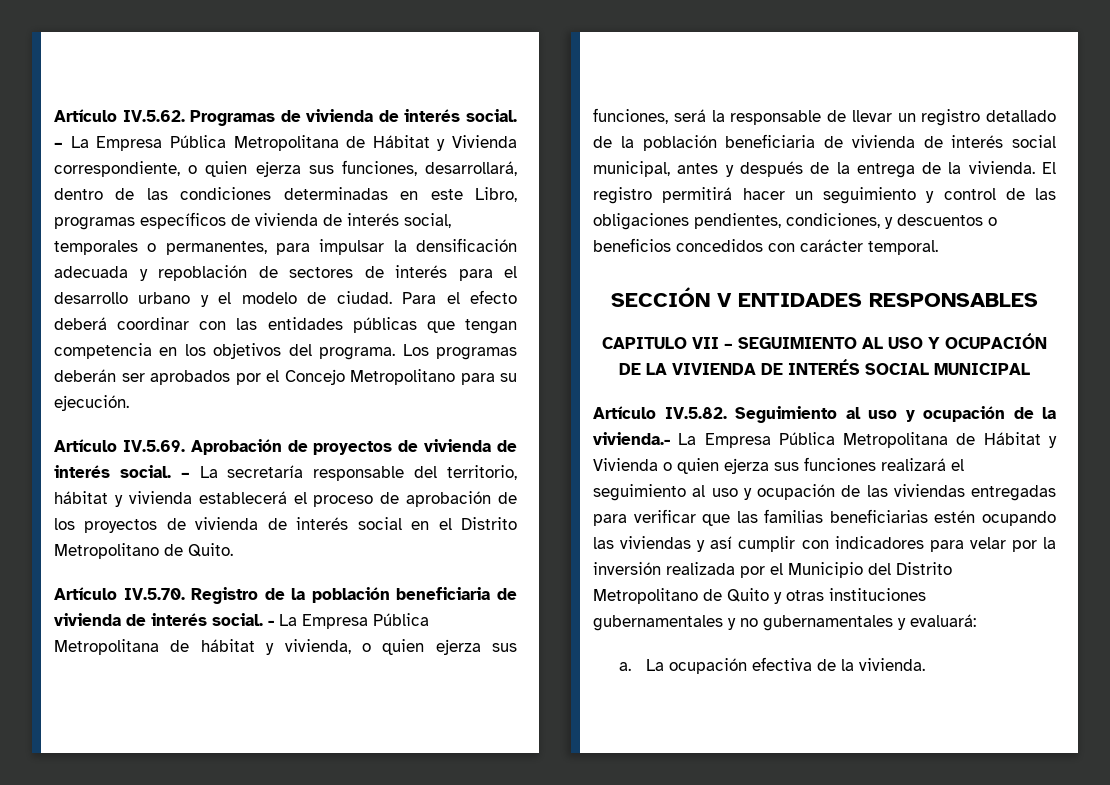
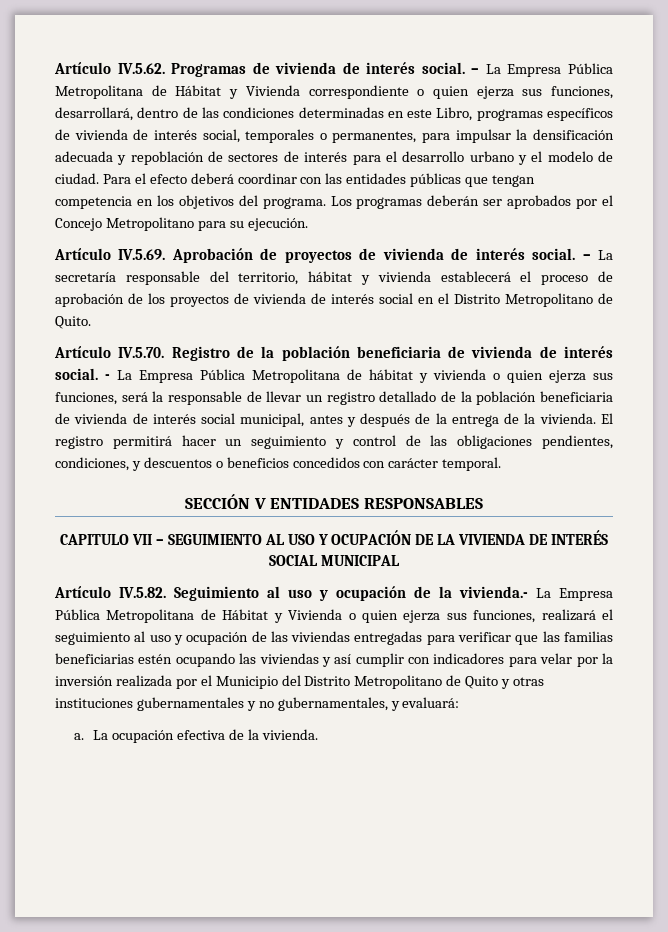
- – La Empresa Pública Metropolitana de Hábitat y Vivienda correspondiente, o quien ejerza sus funciones, desarrollará, dentro de las condiciones determinadas en este Libro, programas específicos de vivienda de interés social, temporales o permanentes, para impulsar la densificación adecuada y repoblación de sectores de interés para el desarrollo urbano y el modelo de ciudad.
+ – La Empresa Pública Metropolitana de Hábitat y Vivienda correspondiente o quien ejerza sus funciones, desarrollará, dentro de las condiciones determinadas en este Libro, programas específicos de vivienda de interés social, temporales o permanentes, para impulsar la densificación adecuada y repoblación de sectores de interés para el desarrollo urbano y el modelo de ciudad.
- - La Empresa Pública Metropolitana de hábitat y vivienda, o quien ejerza sus funciones, será la responsable de llevar un registro detallado de la población beneficiaria de vivienda de interés social municipal, antes y después de la entrega de la vivienda.
+ - La Empresa Pública Metropolitana de hábitat y vivienda o quien ejerza sus funciones, será la responsable de llevar un registro detallado de la población beneficiaria de vivienda de interés social municipal, antes y después de la entrega de la vivienda.
- Artículo IV.5.82. Seguimiento al uso y ocupación de la vivienda.- La Empresa Pública Metropolitana de Hábitat y Vivienda o quien ejerza sus funciones realizará el seguimiento al uso y ocupación de las viviendas entregadas para verificar que las familias beneficiarias estén ocupando las viviendas y así cumplir con indicadores para velar por la inversión realizada por el Municipio del Distrito Metropolitano de Quito y otras instituciones gubernamentales y no gubernamentales y evaluará:
+ Artículo IV.5.82. Seguimiento al uso y ocupación de la vivienda.- La Empresa Pública Metropolitana de Hábitat y Vivienda o quien ejerza sus funciones, realizará el seguimiento al uso y ocupación de las viviendas entregadas para verificar que las familias beneficiarias estén ocupando las viviendas y así cumplir con indicadores para velar por la inversión realizada por el Municipio del Distrito Metropolitano de Quito y otras instituciones gubernamentales y no gubernamentales, y evaluará:

